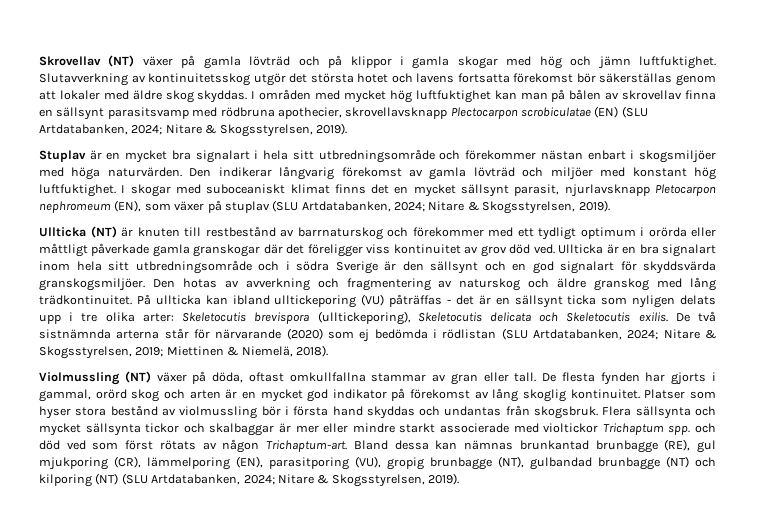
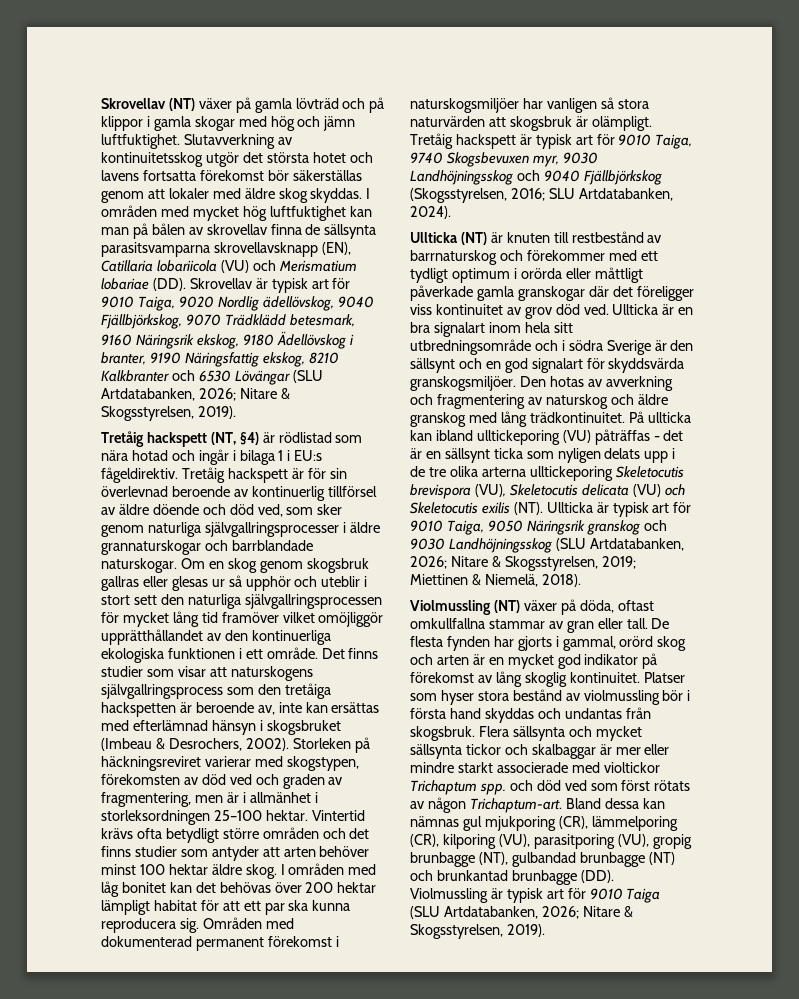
- I områden med mycket hög luftfuktighet kan man på bålen av skrovellav finna en sällsynt parasitsvamp med rödbruna apothecier, skrovellavsknapp Plectocarpon scrobiculatae (EN) (SLU Artdatabanken, 2024; Nitare & Skogsstyrelsen, 2019).
- Stuplav är en mycket bra signalart i hela sitt utbredningsområde och förekommer nästan enbart i skogsmiljöer med höga naturvärden. Den indikerar långvarig förekomst av gamla lövträd och miljöer med konstant hög luftfuktighet. I skogar med suboceaniskt klimat finns det en mycket sällsynt parasit, njurlavsknapp Pletocarpon nephromeum (EN), som växer på stuplav (SLU Artdatabanken, 2024; Nitare & Skogsstyrelsen, 2019).
+ I områden med mycket hög luftfuktighet kan man på bålen av skrovellav finna de sällsynta parasitsvamparna skrovellavsknapp (EN), Catillaria lobariicola (VU) och Merismatium lobariae (DD). Skrovellav är typisk art för 9010 Taiga, 9020 Nordlig ädellövskog, 9040 Fjällbjörkskog, 9070 Trädklädd betesmark, 9160 Näringsrik ekskog, 9180 Ädellövskog i branter, 9190 Näringsfattig ekskog, 8210 Kalkbranter och 6530 Lövängar (SLU Artdatabanken, 2026; Nitare & Skogsstyrelsen, 2019).
+ Tretåig hackspett (NT, §4) är rödlistad som nära hotad och ingår i bilaga 1 i EU:s fågeldirektiv. Tretåig hackspett är för sin överlevnad beroende av kontinuerlig tillförsel av äldre döende och död ved, som sker genom naturliga självgallringsprocesser i äldre grannaturskogar och barrblandade naturskogar. Om en skog genom skogsbruk gallras eller glesas ur så upphör och uteblir i stort sett den naturliga självgallringsprocessen för mycket lång tid framöver vilket omöjliggör upprätthållandet av den kontinuerliga ekologiska funktionen i ett område. Det finns studier som visar att naturskogens självgallringsprocess som den tretåiga hackspetten är beroende av, inte kan ersättas med efterlämnad hänsyn i skogsbruket (Imbeau & Desrochers, 2002). Storleken på häckningsreviret varierar med skogstypen, förekomsten av död ved och graden av fragmentering, men är i allmänhet i storleksordningen 25–100 hektar. Vintertid krävs ofta betydligt större områden och det finns studier som antyder att arten behöver minst 100 hektar äldre skog. I områden med låg bonitet kan det behövas över 200 hektar lämpligt habitat för att ett par ska kunna reproducera sig. Områden med dokumenterad permanent förekomst i naturskogsmiljöer har vanligen så stora naturvärden att skogsbruk är olämpligt. Tretåig hackspett är typisk art för 9010 Taiga, 9740 Skogsbevuxen myr, 9030 Landhöjningsskog och 9040 Fjällbjörkskog (Skogsstyrelsen, 2016; SLU Artdatabanken, 2024).
- På ullticka kan ibland ulltickeporing (VU) påträffas - det är en sällsynt ticka som nyligen delats upp i tre olika arter: Skeletocutis brevispora (ulltickeporing), Skeletocutis delicata och Skeletocutis exilis. De två sistnämnda arterna står för närvarande (2020) som ej bedömda i rödlistan (SLU Artdatabanken, 2024; Nitare & Skogsstyrelsen, 2019; Miettinen & Niemelä, 2018).
+ På ullticka kan ibland ulltickeporing (VU) påträffas - det är en sällsynt ticka som nyligen delats upp i de tre olika arterna ulltickeporing Skeletocutis brevispora (VU), Skeletocutis delicata (VU) och Skeletocutis exilis (NT). Ullticka är typisk art för 9010 Taiga, 9050 Näringsrik granskog och 9030 Landhöjningsskog (SLU Artdatabanken, 2026; Nitare & Skogsstyrelsen, 2019; Miettinen & Niemelä, 2018).
- Bland dessa kan nämnas brunkantad brunbagge (RE), gul mjukporing (CR), lämmelporing (EN), parasitporing (VU), gropig brunbagge (NT), gulbandad brunbagge (NT) och kilporing (NT) (SLU Artdatabanken, 2024; Nitare & Skogsstyrelsen, 2019).
+ Bland dessa kan nämnas gul mjukporing (CR), lämmelporing (CR), kilporing (VU), parasitporing (VU), gropig brunbagge (NT), gulbandad brunbagge (NT) och brunkantad brunbagge (DD). Violmussling är typisk art för 9010 Taiga (SLU Artdatabanken, 2026; Nitare & Skogsstyrelsen, 2019).

